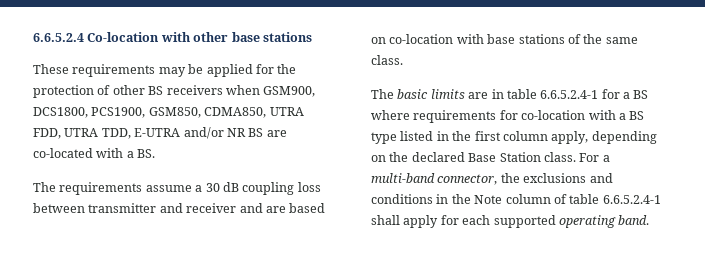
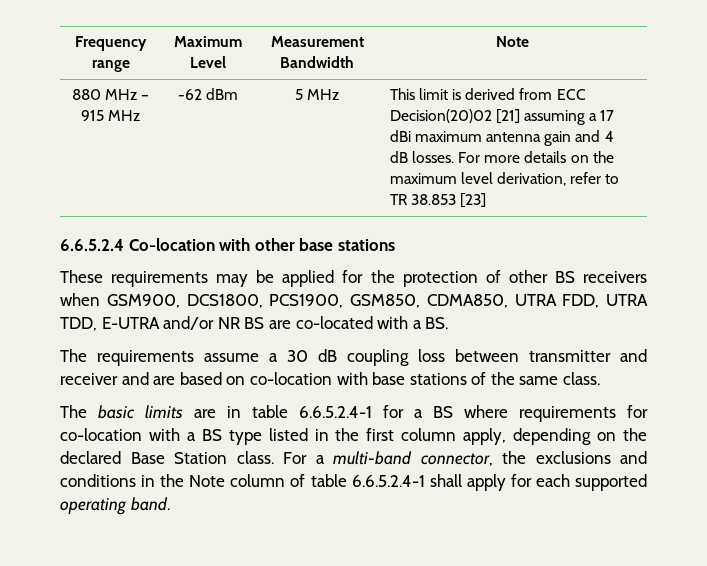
+ Frequency range | Maximum Level | Measurement Bandwidth | Note
+ 880 MHz – 915 MHz | -62 dBm | 5 MHz | This limit is derived from ECC Decision(20)02 [21] assuming a 17 dBi maximum antenna gain and 4 dB losses. For more details on the maximum level derivation, refer to TR 38.853 [23]

